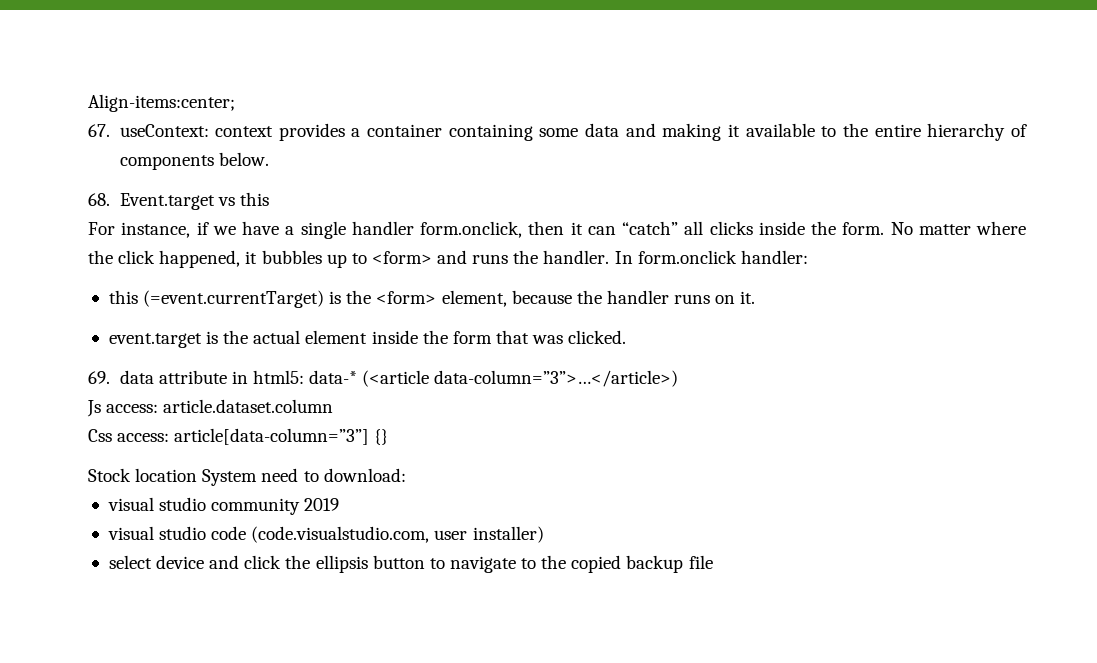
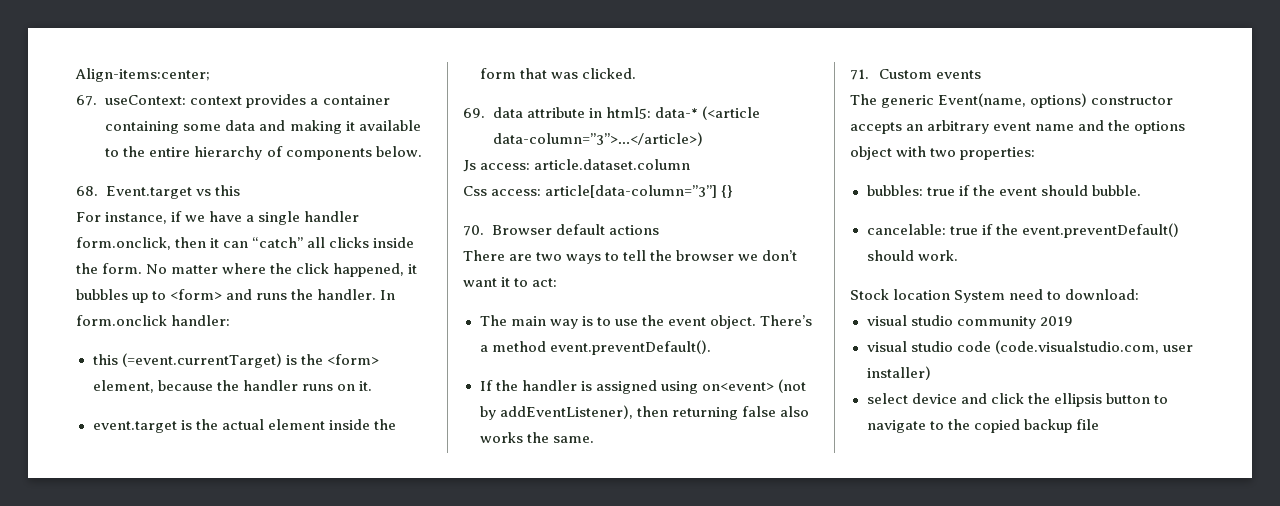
+ 70. Browser default actions
+ There are two ways to tell the browser we don’t want it to act:
+ The main way is to use the event object. There’s a method event.preventDefault().
+ If the handler is assigned using on<event> (not by addEventListener), then returning false also works the same.
+ 71. Custom events
+ The generic Event(name, options) constructor accepts an arbitrary event name and the options object with two properties:
+ bubbles: true if the event should bubble.
+ cancelable: true if the event.preventDefault() should work.

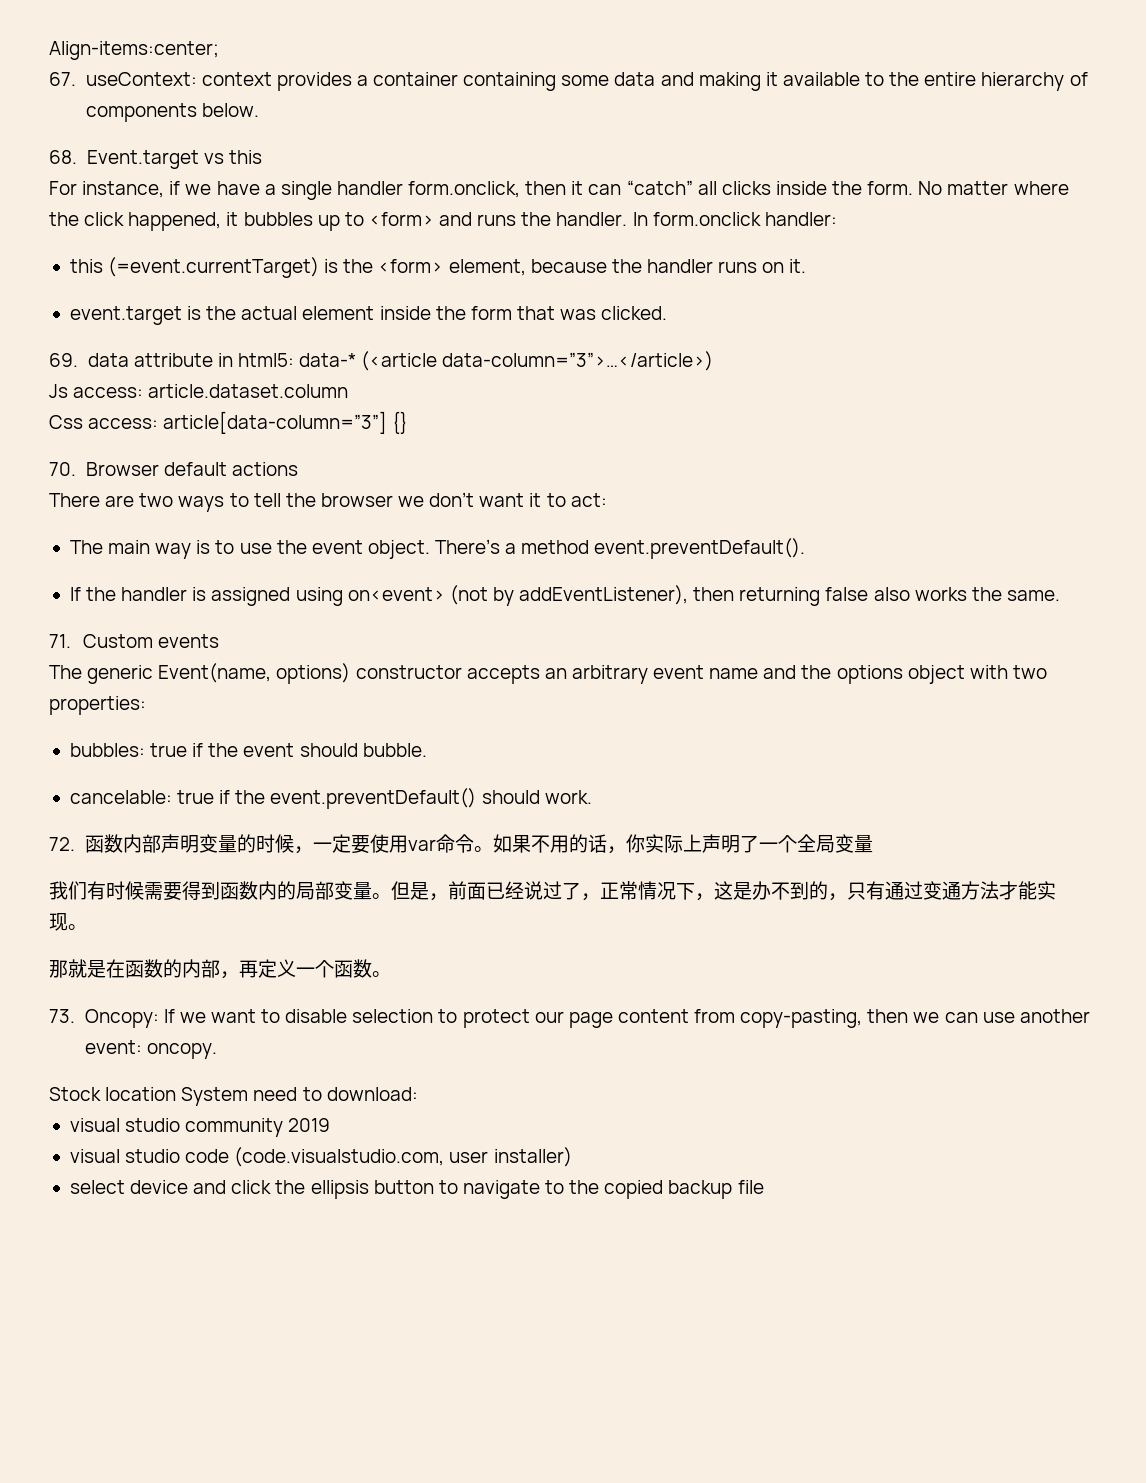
+ 72.函数内部声明变量的时候，一定要使用var命令。如果不用的话，你实际上声明了一个全局变量
+ 我们有时候需要得到函数内的局部变量。但是，前面已经说过了，正常情况下，这是办不到的，只有通过变通方法才能实现。
+ 那就是在函数的内部，再定义一个函数。
+ 73. Oncopy: If we want to disable selection to protect our page content from copy-pasting, then we can use another event: oncopy.

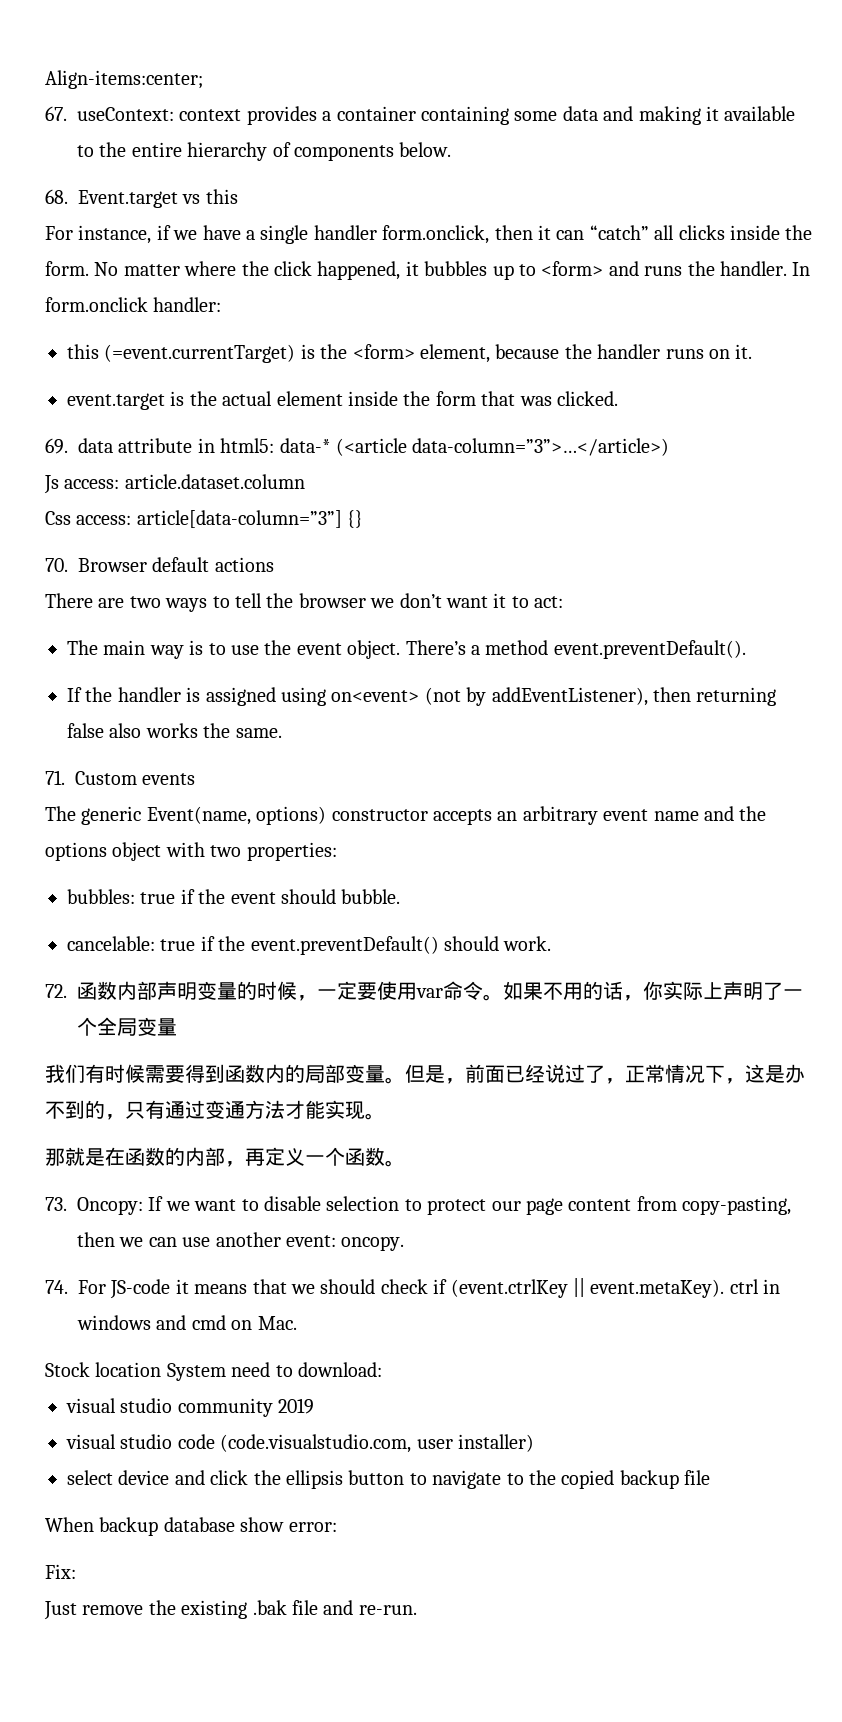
+ 74. For JS-code it means that we should check if (event.ctrlKey || event.metaKey). ctrl in windows and cmd on Mac.
+ When backup database show error:
+ Fix:
+ Just remove the existing .bak file and re-run.

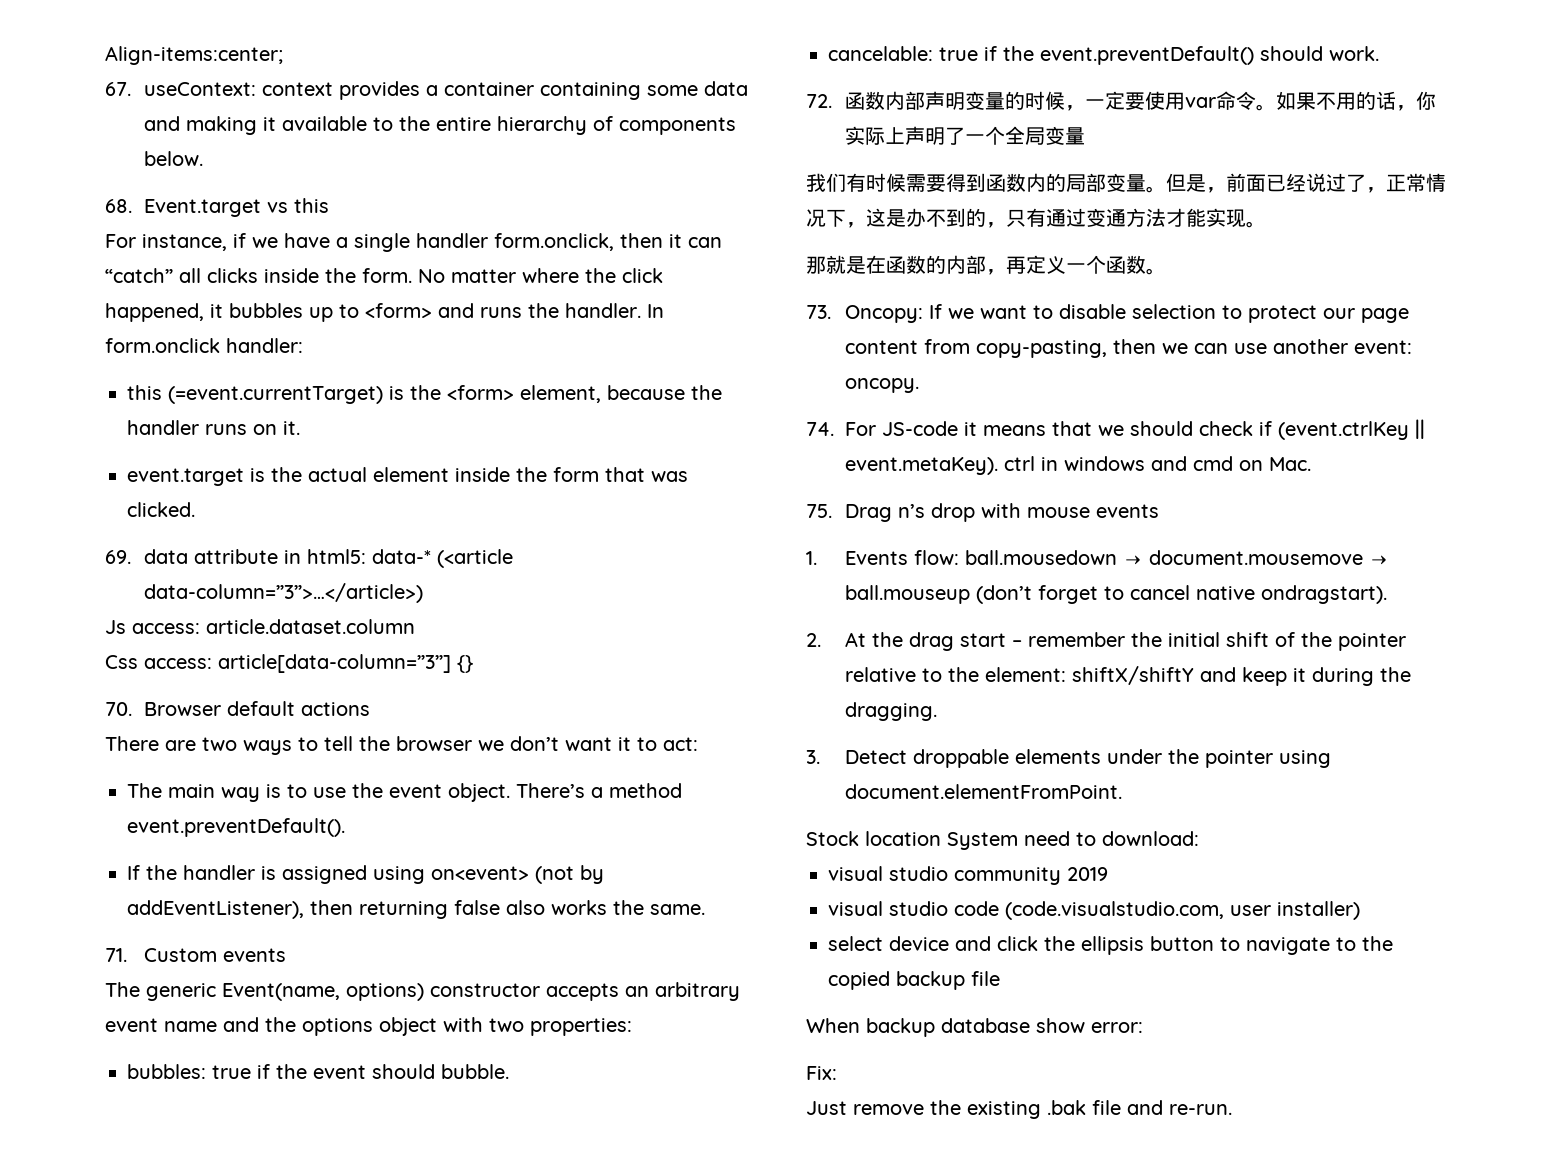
+ 75. Drag n’s drop with mouse events
+ 1. Events flow: ball.mousedown → document.mousemove → ball.mouseup (don’t forget to cancel native ondragstart).
+ 2. At the drag start – remember the initial shift of the pointer relative to the element: shiftX/shiftY and keep it during the dragging.
+ 3. Detect droppable elements under the pointer using document.elementFromPoint.

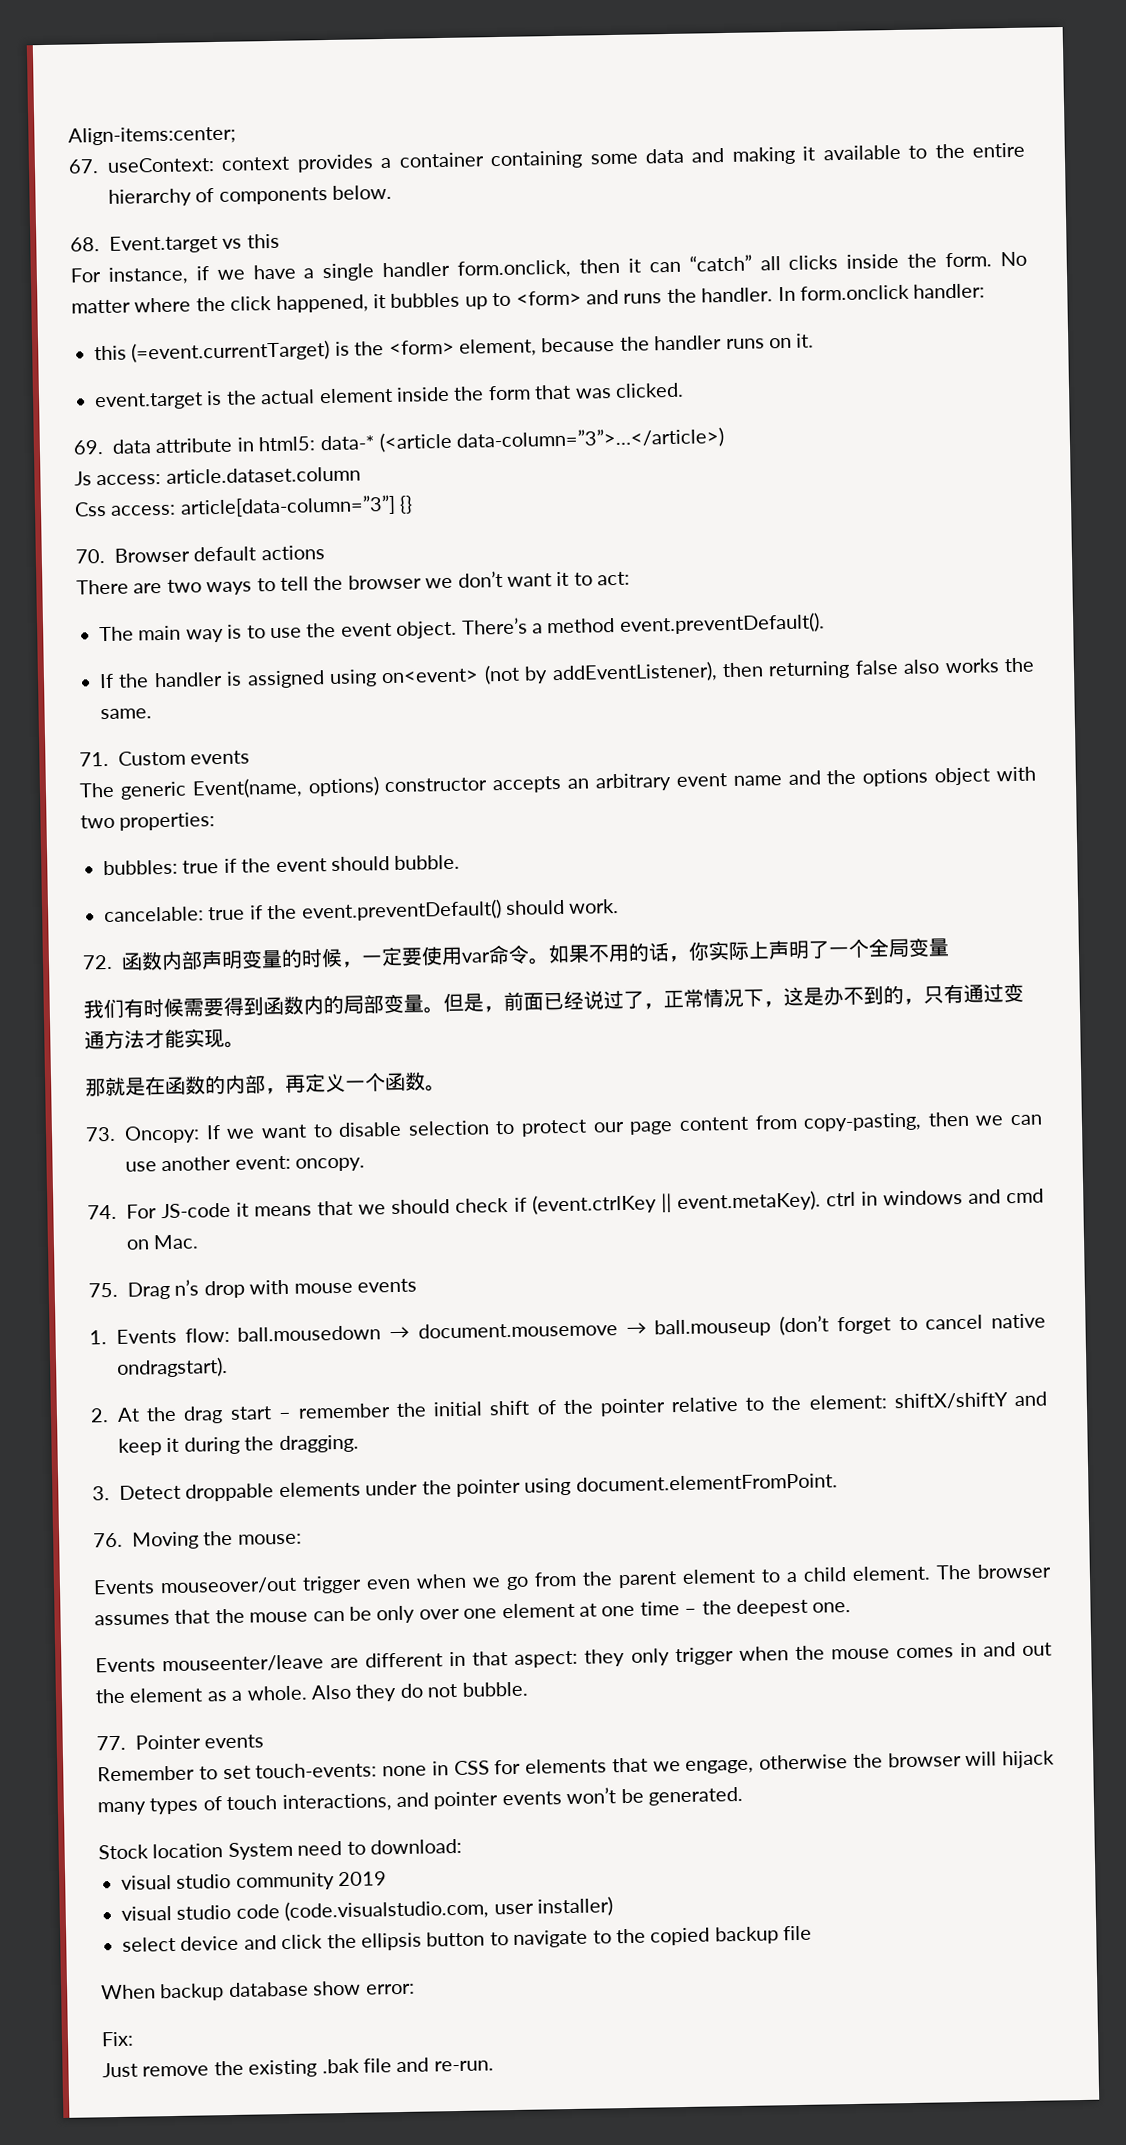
+ 76. Moving the mouse:
+ Events mouseover/out trigger even when we go from the parent element to a child element. The browser assumes that the mouse can be only over one element at one time – the deepest one.
+ Events mouseenter/leave are different in that aspect: they only trigger when the mouse comes in and out the element as a whole. Also they do not bubble.
+ 77. Pointer events
+ Remember to set touch-events: none in CSS for elements that we engage, otherwise the browser will hijack many types of touch interactions, and pointer events won’t be generated.

